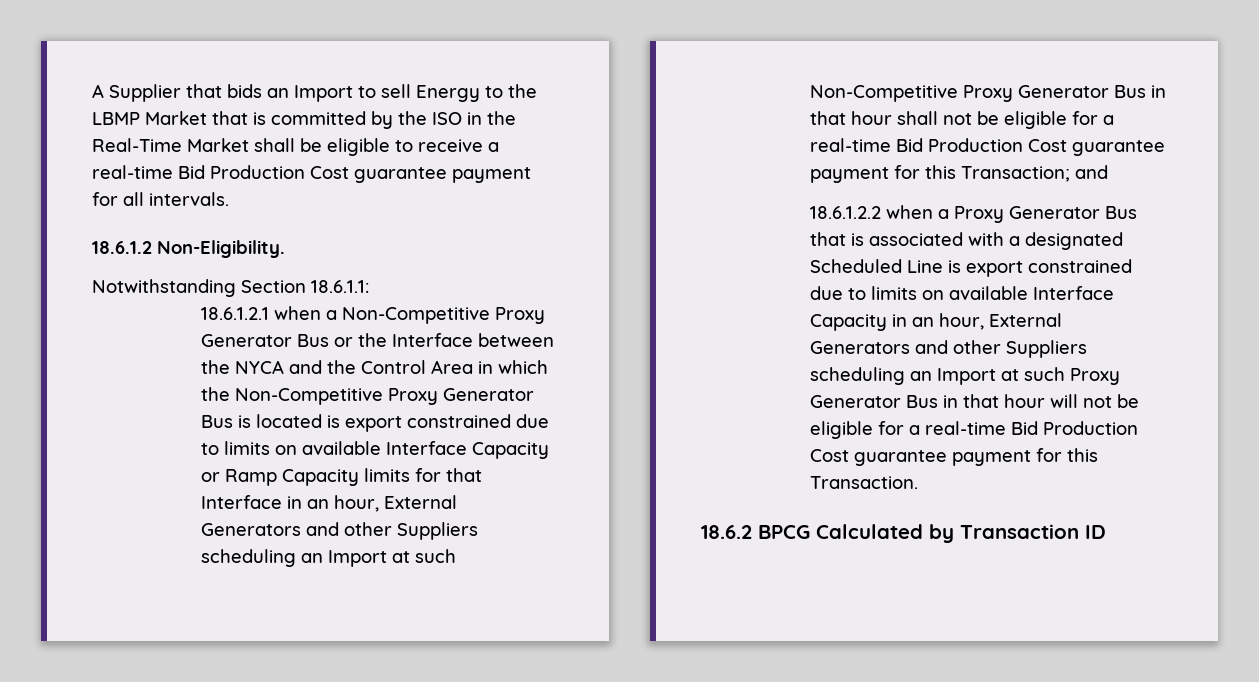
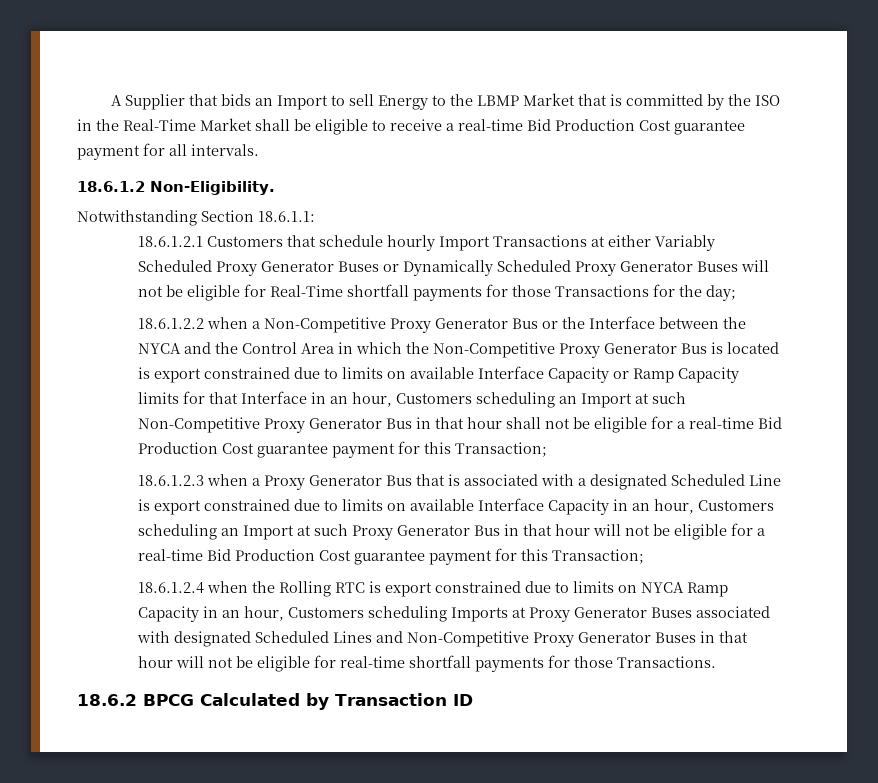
- 18.6.1.2.1 when a Non-Competitive Proxy Generator Bus or the Interface between the NYCA and the Control Area in which the Non-Competitive Proxy Generator Bus is located is export constrained due to limits on available Interface Capacity or Ramp Capacity limits for that Interface in an hour, External Generators and other Suppliers scheduling an Import at such Non-Competitive Proxy Generator Bus in that hour shall not be eligible for a real-time Bid Production Cost guarantee payment for this Transaction; and
- 18.6.1.2.2 when a Proxy Generator Bus that is associated with a designated Scheduled Line is export constrained due to limits on available Interface Capacity in an hour, External Generators and other Suppliers scheduling an Import at such Proxy Generator Bus in that hour will not be eligible for a real-time Bid Production Cost guarantee payment for this Transaction.
+ 18.6.1.2.1 Customers that schedule hourly Import Transactions at either Variably Scheduled Proxy Generator Buses or Dynamically Scheduled Proxy Generator Buses will not be eligible for Real-Time shortfall payments for those Transactions for the day;
+ 18.6.1.2.2 when a Non-Competitive Proxy Generator Bus or the Interface between the NYCA and the Control Area in which the Non-Competitive Proxy Generator Bus is located is export constrained due to limits on available Interface Capacity or Ramp Capacity limits for that Interface in an hour, Customers scheduling an Import at such Non-Competitive Proxy Generator Bus in that hour shall not be eligible for a real-time Bid Production Cost guarantee payment for this Transaction;
+ 18.6.1.2.3 when a Proxy Generator Bus that is associated with a designated Scheduled Line is export constrained due to limits on available Interface Capacity in an hour, Customers scheduling an Import at such Proxy Generator Bus in that hour will not be eligible for a real-time Bid Production Cost guarantee payment for this Transaction;
+ 18.6.1.2.4 when the Rolling RTC is export constrained due to limits on NYCA Ramp Capacity in an hour, Customers scheduling Imports at Proxy Generator Buses associated with designated Scheduled Lines and Non-Competitive Proxy Generator Buses in that hour will not be eligible for real-time shortfall payments for those Transactions.

